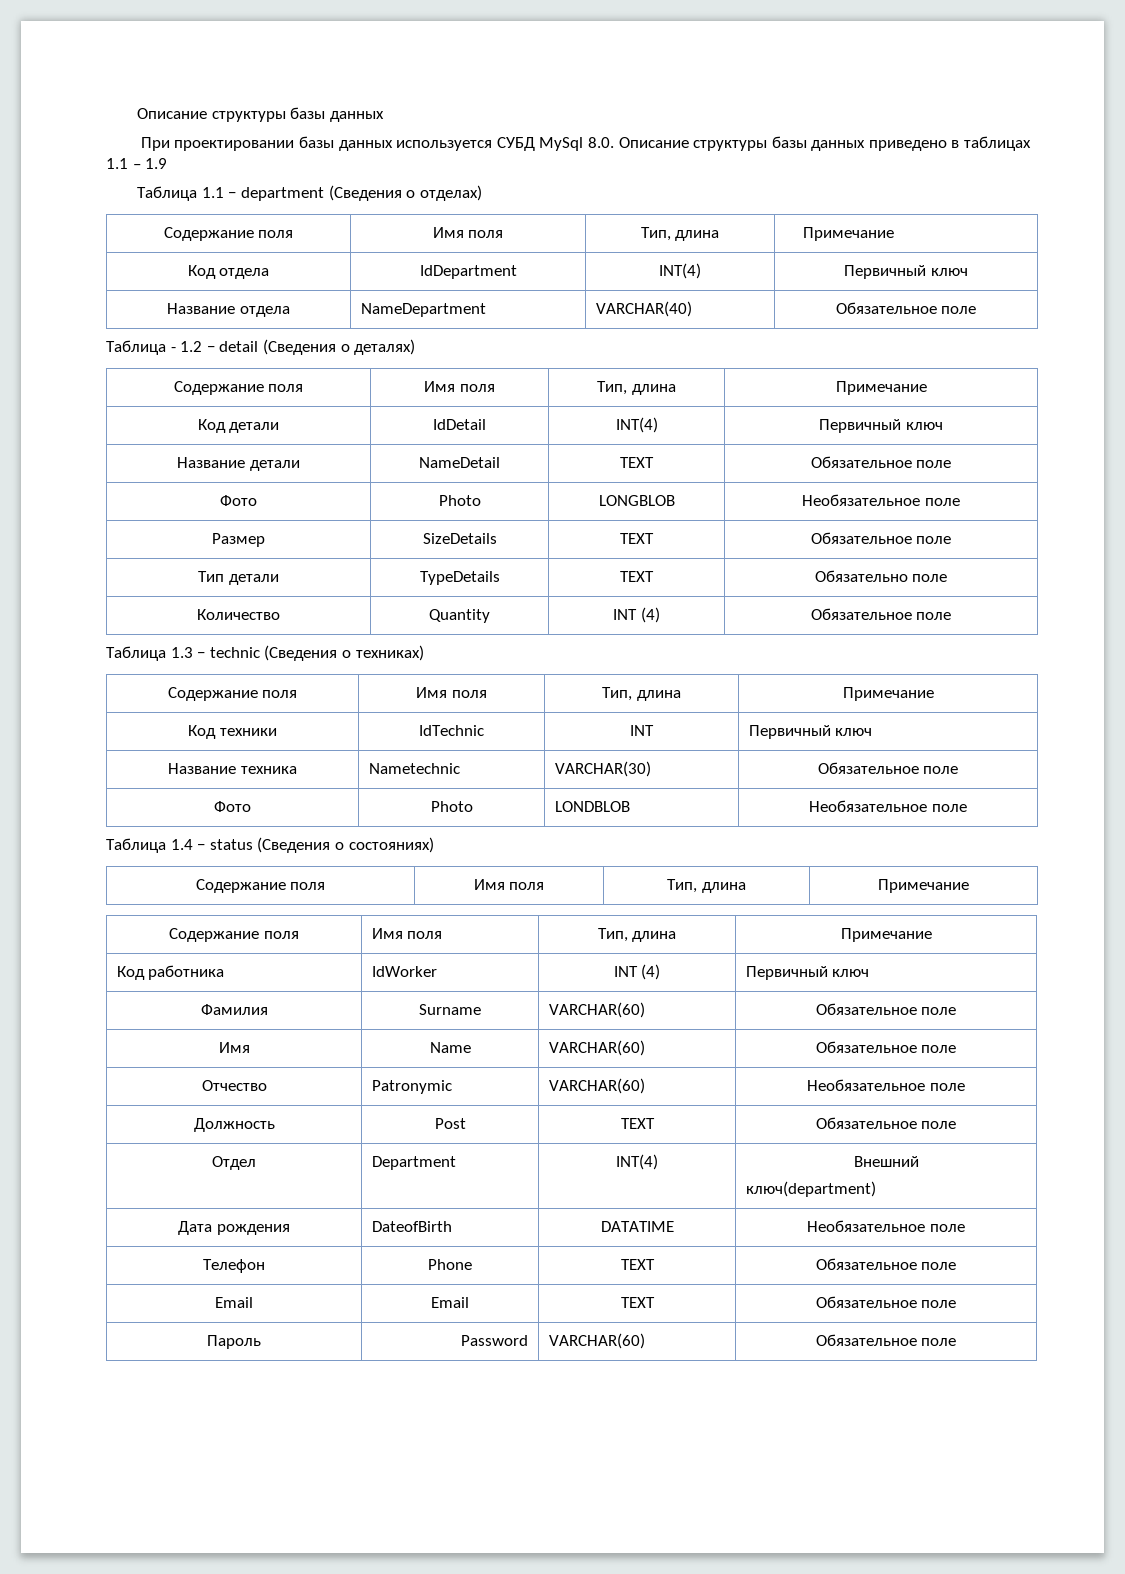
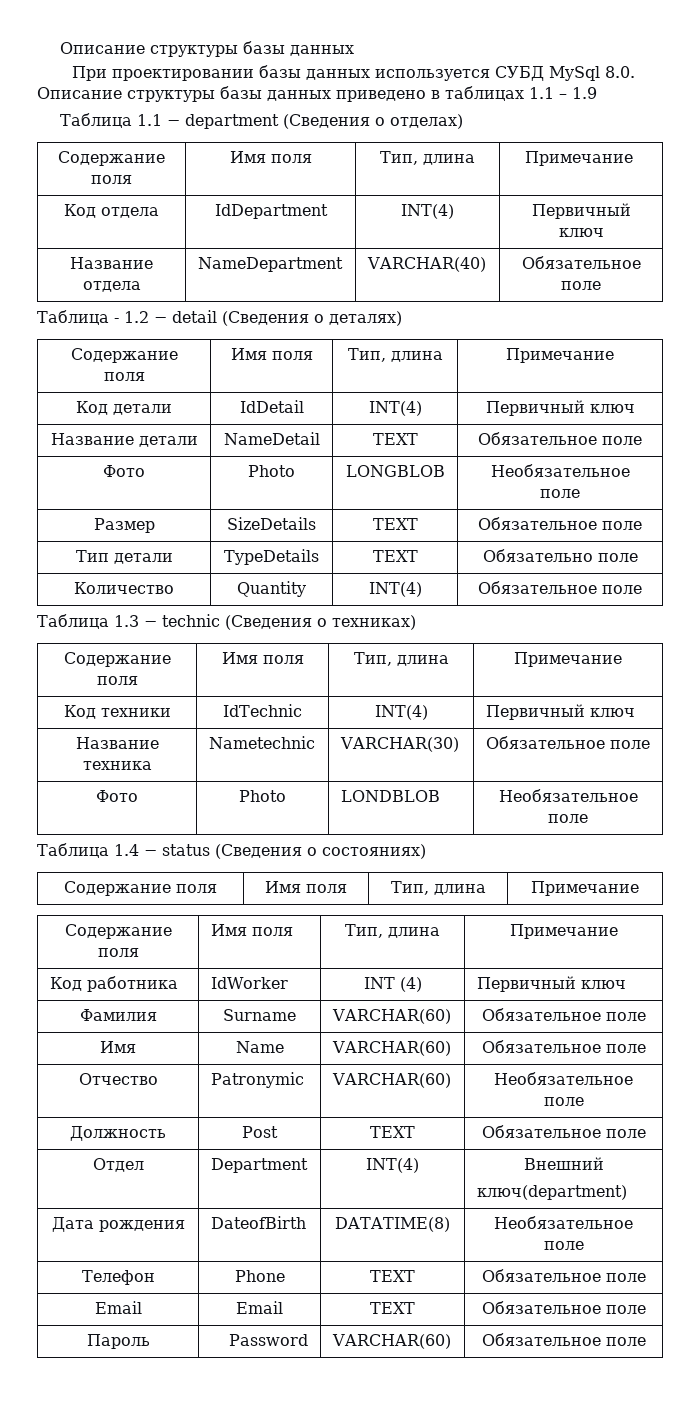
- Количество | Quantity | INT (4) | Обязательное поле
+ Количество | Quantity | INT(4) | Обязательное поле
- Код техники | IdTechnic | INT | Первичный ключ
+ Код техники | IdTechnic | INT(4) | Первичный ключ
- Дата рождения | DateofBirth | DATATIME | Необязательное поле
+ Дата рождения | DateofBirth | DATATIME(8) | Необязательное поле

